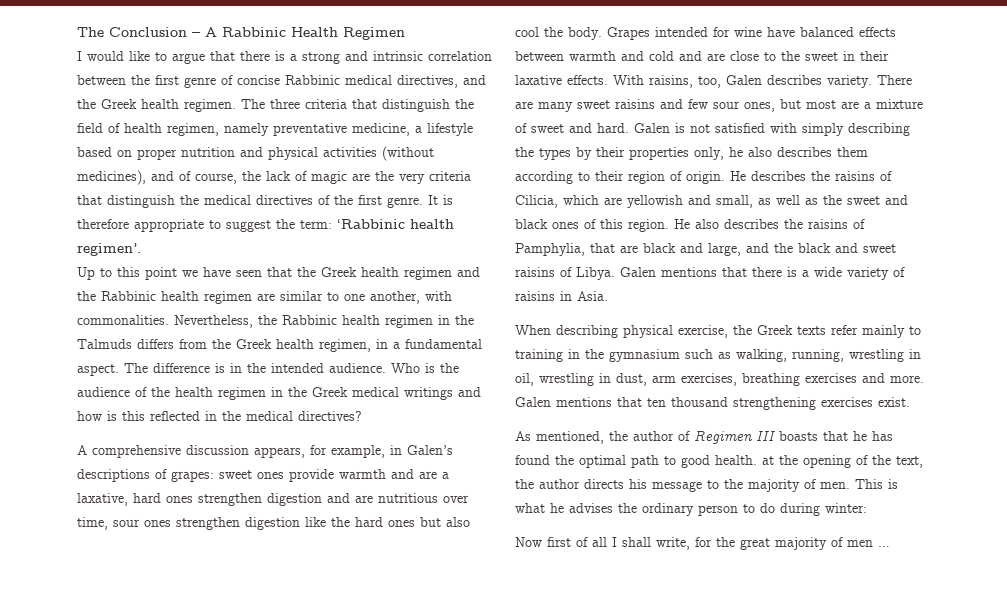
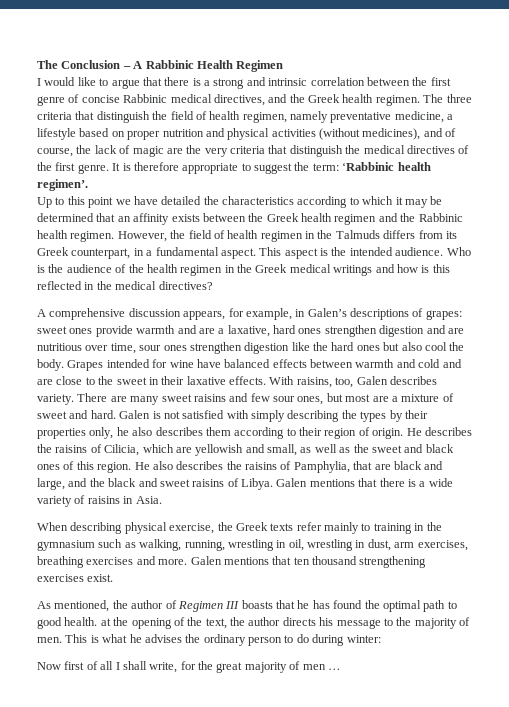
- Up to this point we have seen that the Greek health regimen and the Rabbinic health regimen are similar to one another, with commonalities. Nevertheless, the Rabbinic health regimen in the Talmuds differs from the Greek health regimen, in a fundamental aspect. The difference is in the intended audience.
+ Up to this point we have detailed the characteristics according to which it may be determined that an affinity exists between the Greek health regimen and the Rabbinic health regimen. However, the field of health regimen in the Talmuds differs from its Greek counterpart, in a fundamental aspect. This aspect is the intended audience.

